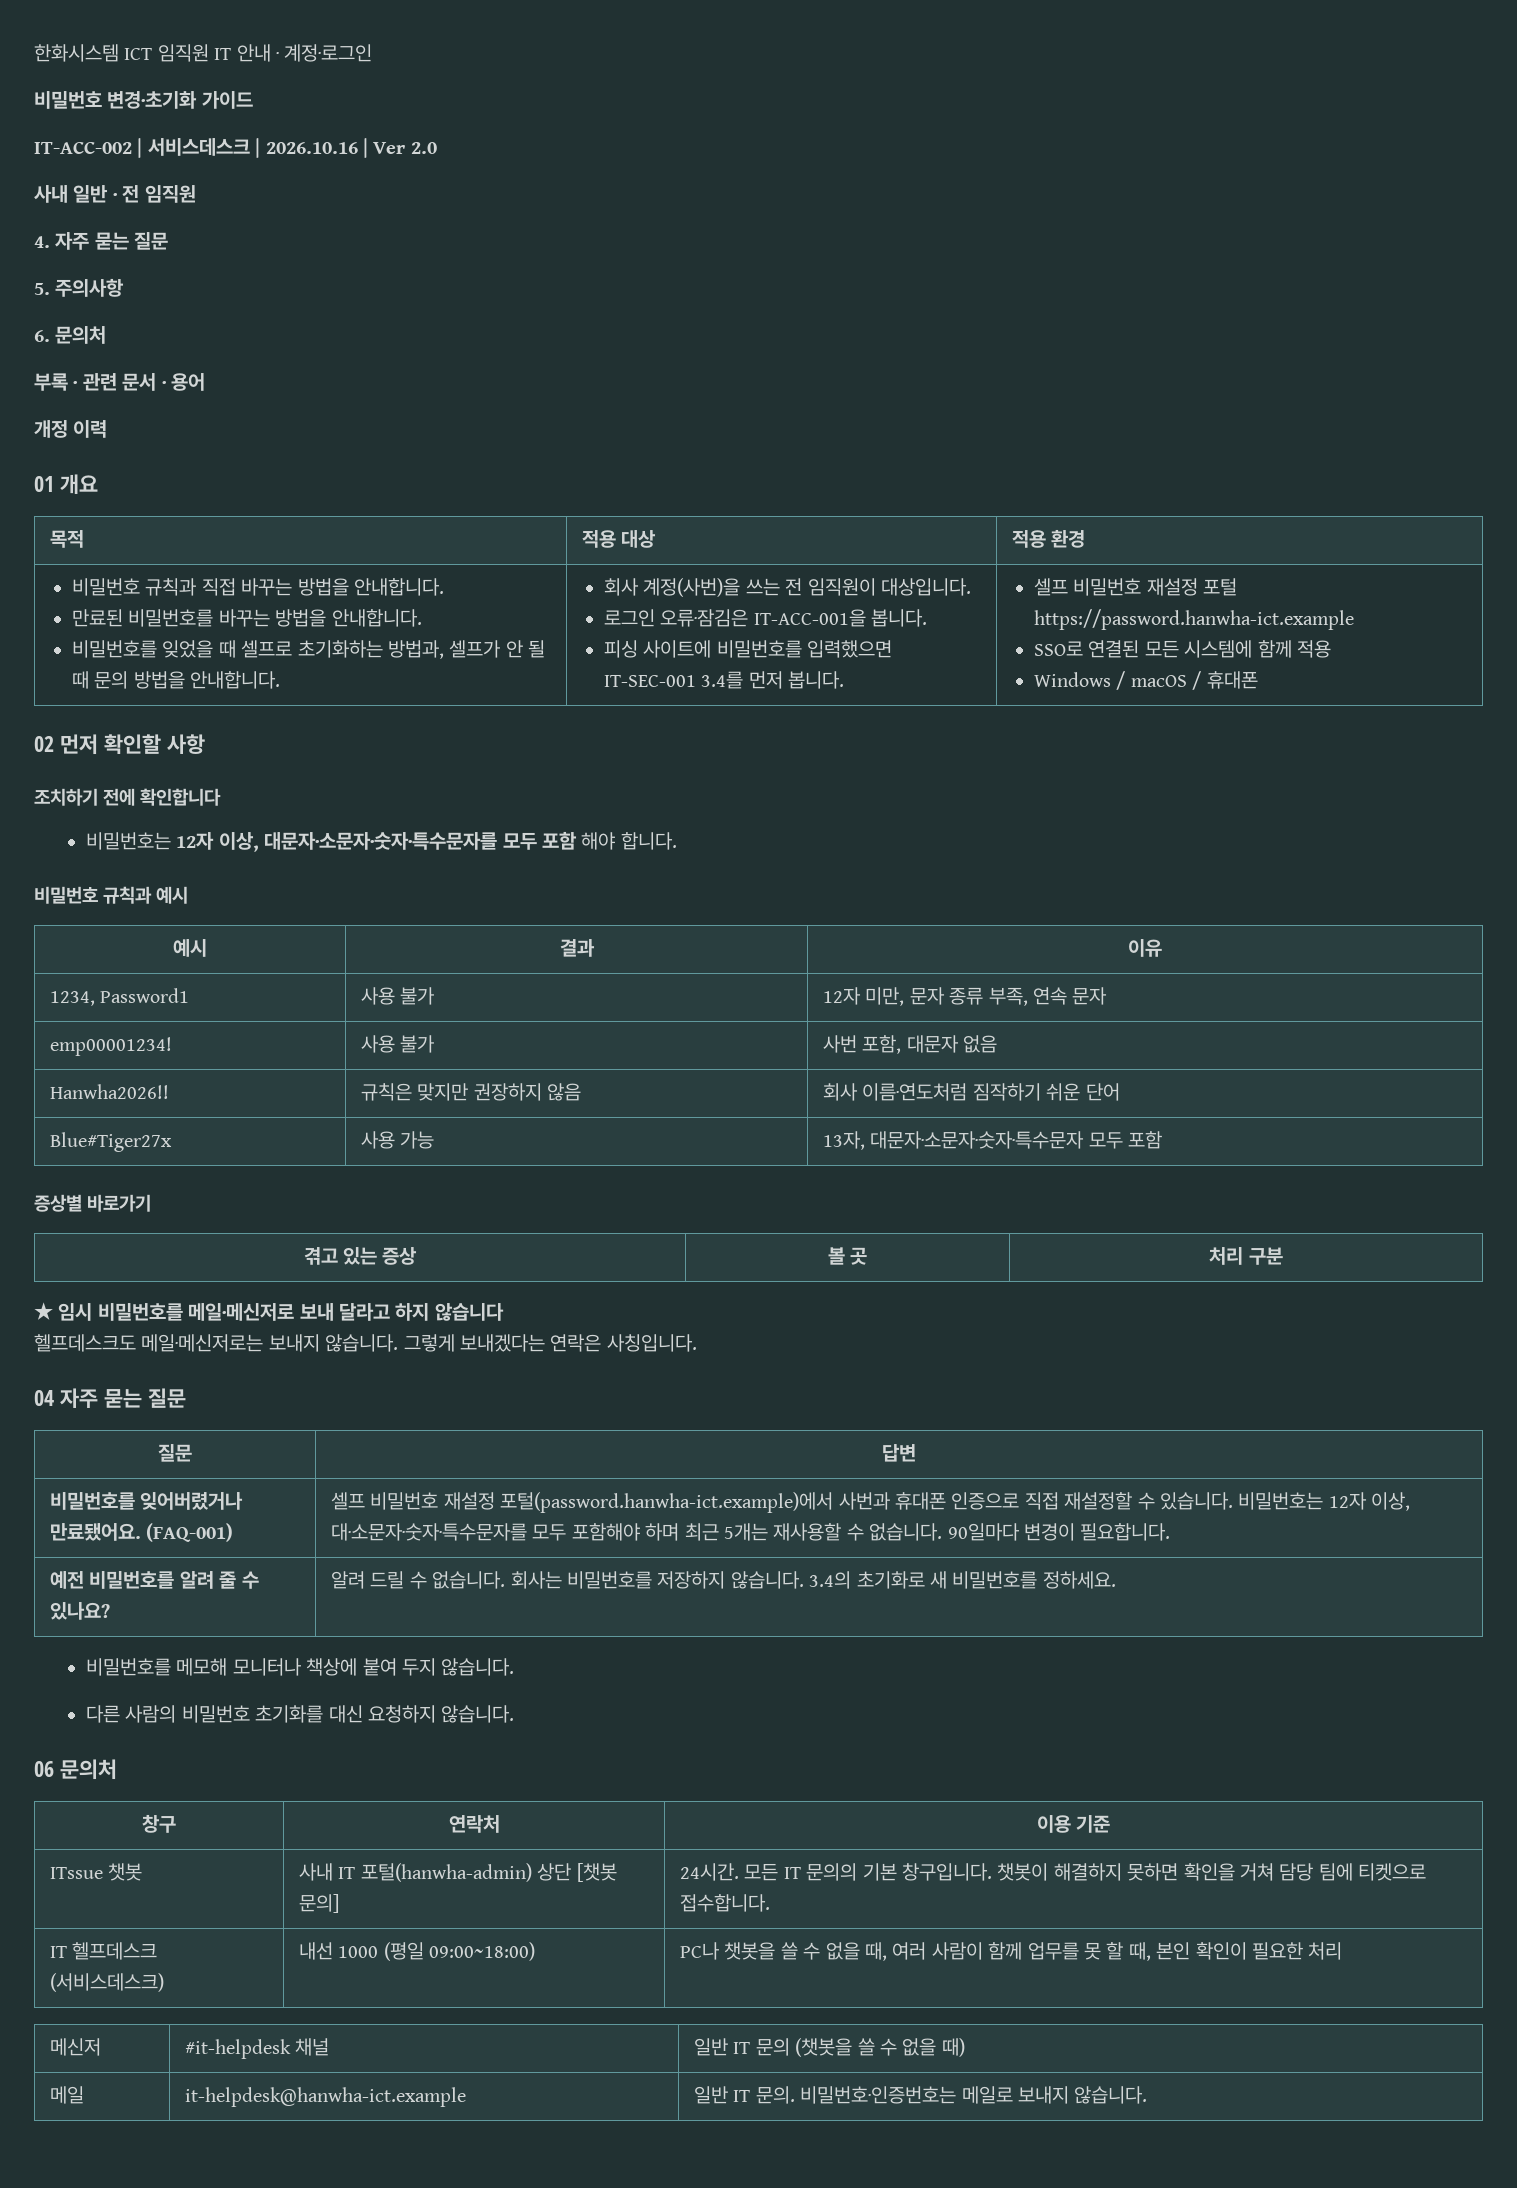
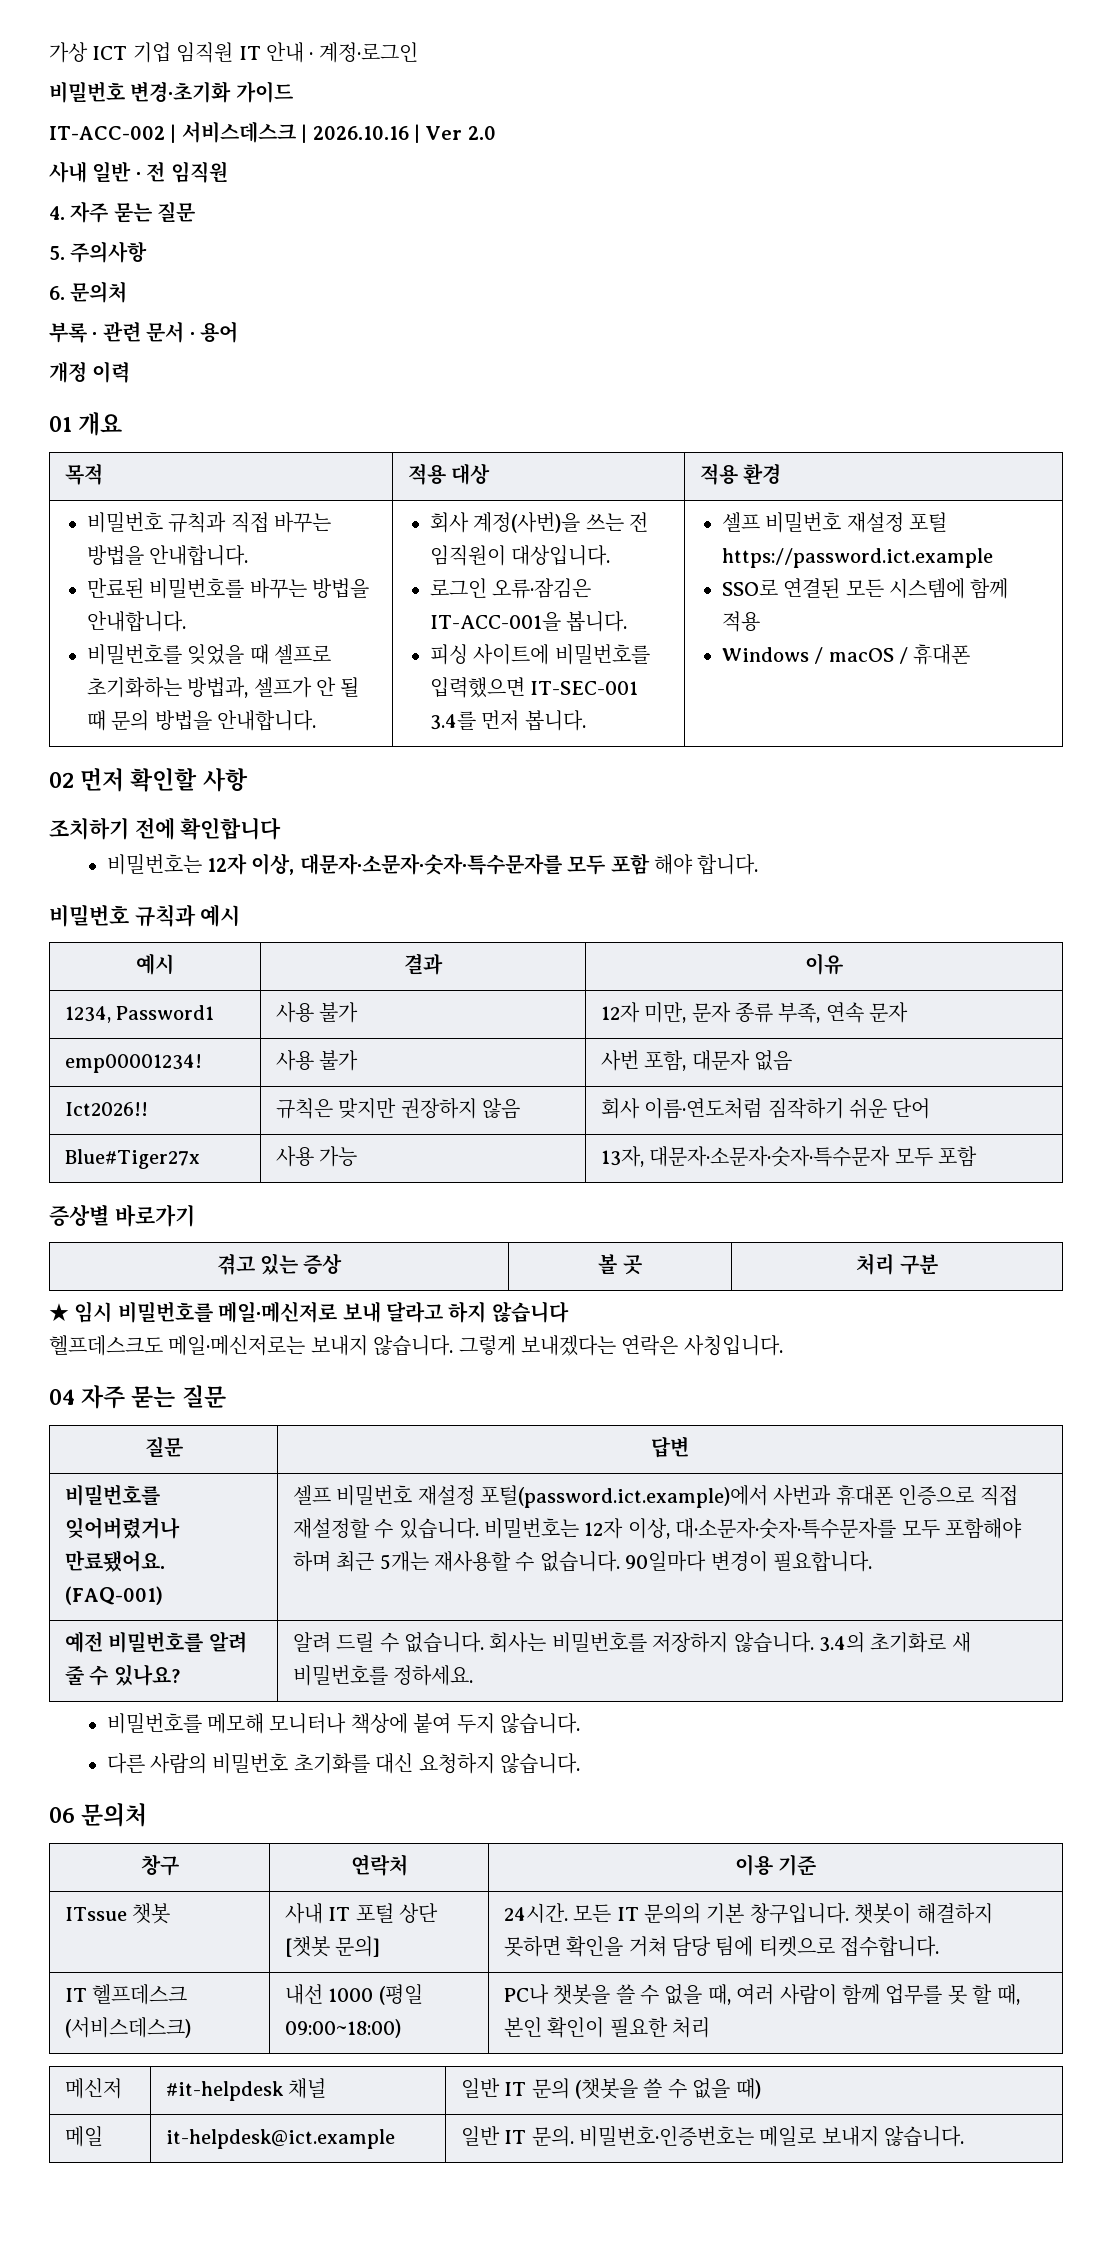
- 한화시스템 ICT 임직원 IT 안내 · 계정·로그인
+ 가상 ICT 기업 임직원 IT 안내 · 계정·로그인
- 셀프 비밀번호 재설정 포털 https://password.hanwha-ict.example
+ 셀프 비밀번호 재설정 포털 https://password.ict.example
- Hanwha2026!! | 규칙은 맞지만 권장하지 않음 | 회사 이름·연도처럼 짐작하기 쉬운 단어
+ Ict2026!! | 규칙은 맞지만 권장하지 않음 | 회사 이름·연도처럼 짐작하기 쉬운 단어
- 비밀번호를 잊어버렸거나 만료됐어요. (FAQ-001) | 셀프 비밀번호 재설정 포털(password.hanwha-ict.example)에서 사번과 휴대폰 인증으로 직접 재설정할 수 있습니다. 비밀번호는 12자 이상, 대·소문자·숫자·특수문자를 모두 포함해야 하며 최근 5개는 재사용할 수 없습니다. 90일마다 변경이 필요합니다.
+ 비밀번호를 잊어버렸거나 만료됐어요. (FAQ-001) | 셀프 비밀번호 재설정 포털(password.ict.example)에서 사번과 휴대폰 인증으로 직접 재설정할 수 있습니다. 비밀번호는 12자 이상, 대·소문자·숫자·특수문자를 모두 포함해야 하며 최근 5개는 재사용할 수 없습니다. 90일마다 변경이 필요합니다.
- ITssue 챗봇 | 사내 IT 포털(hanwha-admin) 상단 [챗봇 문의] | 24시간. 모든 IT 문의의 기본 창구입니다. 챗봇이 해결하지 못하면 확인을 거쳐 담당 팀에 티켓으로 접수합니다.
+ ITssue 챗봇 | 사내 IT 포털 상단 [챗봇 문의] | 24시간. 모든 IT 문의의 기본 창구입니다. 챗봇이 해결하지 못하면 확인을 거쳐 담당 팀에 티켓으로 접수합니다.
- 메일 | it-helpdesk@hanwha-ict.example | 일반 IT 문의. 비밀번호·인증번호는 메일로 보내지 않습니다.
+ 메일 | it-helpdesk@ict.example | 일반 IT 문의. 비밀번호·인증번호는 메일로 보내지 않습니다.

